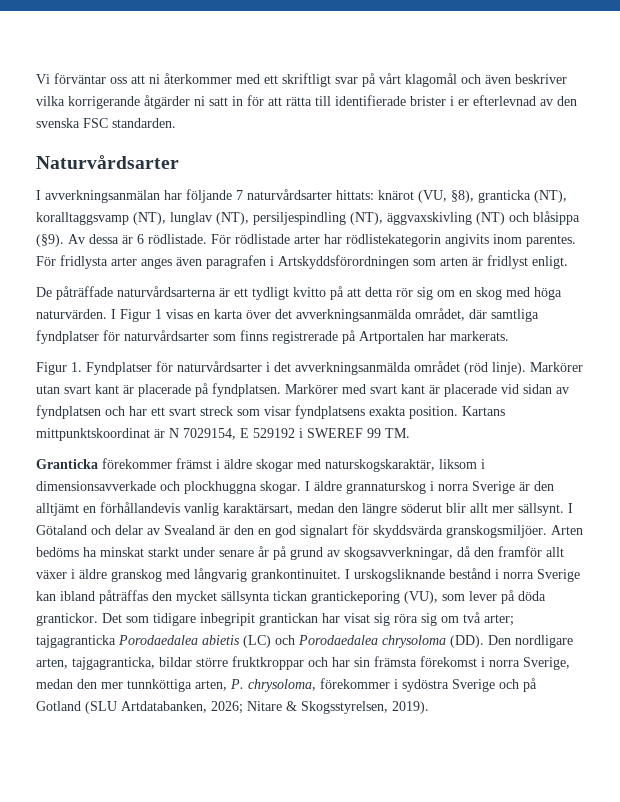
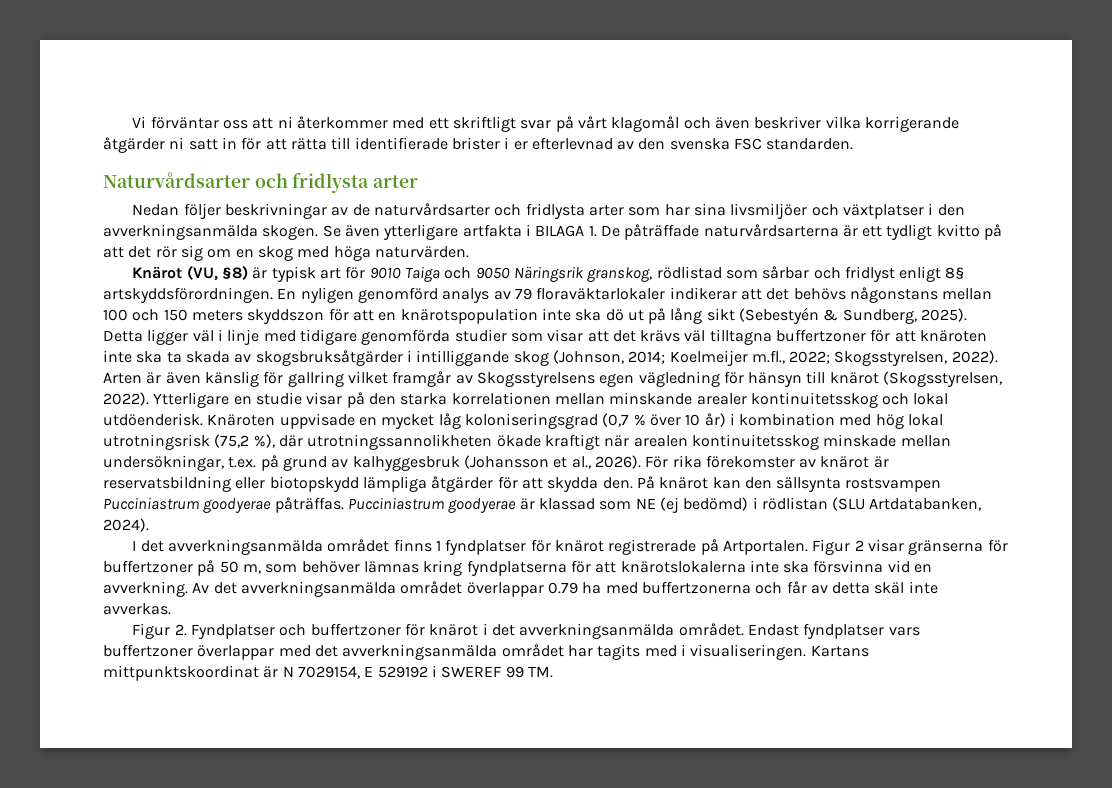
- Naturvårdsarter
- I avverkningsanmälan har följande 7 naturvårdsarter hittats: knärot (VU, §8), granticka (NT), koralltaggsvamp (NT), lunglav (NT), persiljespindling (NT), äggvaxskivling (NT) och blåsippa (§9). Av dessa är 6 rödlistade. För rödlistade arter har rödlistekategorin angivits inom parentes. För fridlysta arter anges även paragrafen i Artskyddsförordningen som arten är fridlyst enligt.
- De påträffade naturvårdsarterna är ett tydligt kvitto på att detta rör sig om en skog med höga naturvärden. I Figur 1 visas en karta över det avverkningsanmälda området, där samtliga fyndplatser för naturvårdsarter som finns registrerade på Artportalen har markerats.
- Figur 1. Fyndplatser för naturvårdsarter i det avverkningsanmälda området (röd linje). Markörer utan svart kant är placerade på fyndplatsen. Markörer med svart kant är placerade vid sidan av fyndplatsen och har ett svart streck som visar fyndplatsens exakta position.
+ Naturvårdsarter och fridlysta arter
+ Nedan följer beskrivningar av de naturvårdsarter och fridlysta arter som har sina livsmiljöer och växtplatser i den avverkningsanmälda skogen. Se även ytterligare artfakta i BILAGA 1. De påträffade naturvårdsarterna är ett tydligt kvitto på att det rör sig om en skog med höga naturvärden.
+ Knärot (VU, §8) är typisk art för 9010 Taiga och 9050 Näringsrik granskog, rödlistad som sårbar och fridlyst enligt 8§ artskyddsförordningen. En nyligen genomförd analys av 79 floraväktarlokaler indikerar att det behövs någonstans mellan 100 och 150 meters skyddszon för att en knärotspopulation inte ska dö ut på lång sikt (Sebestyén & Sundberg, 2025). Detta ligger väl i linje med tidigare genomförda studier som visar att det krävs väl tilltagna buffertzoner för att knäroten inte ska ta skada av skogsbruksåtgärder i intilliggande skog (Johnson, 2014; Koelmeijer m.fl., 2022; Skogsstyrelsen, 2022). Arten är även känslig för gallring vilket framgår av Skogsstyrelsens egen vägledning för hänsyn till knärot (Skogsstyrelsen, 2022). Ytterligare en studie visar på den starka korrelationen mellan minskande arealer kontinuitetsskog och lokal utdöenderisk. Knäroten uppvisade en mycket låg koloniseringsgrad (0,7 % över 10 år) i kombination med hög lokal utrotningsrisk (75,2 %), där utrotningssannolikheten ökade kraftigt när arealen kontinuitetsskog minskade mellan undersökningar, t.ex. på grund av kalhyggesbruk (Johansson et al., 2026). För rika förekomster av knärot är reservatsbildning eller biotopskydd lämpliga åtgärder för att skydda den. På knärot kan den sällsynta rostsvampen Pucciniastrum goodyerae påträffas. Pucciniastrum goodyerae är klassad som NE (ej bedömd) i rödlistan (SLU Artdatabanken, 2024).
+ I det avverkningsanmälda området finns 1 fyndplatser för knärot registrerade på Artportalen. Figur 2 visar gränserna för buffertzoner på 50 m, som behöver lämnas kring fyndplatserna för att knärotslokalerna inte ska försvinna vid en avverkning. Av det avverkningsanmälda området överlappar 0.79 ha med buffertzonerna och får av detta skäl inte avverkas.
+ Figur 2. Fyndplatser och buffertzoner för knärot i det avverkningsanmälda området. Endast fyndplatser vars buffertzoner överlappar med det avverkningsanmälda området har tagits med i visualiseringen.
- Granticka förekommer främst i äldre skogar med naturskogskaraktär, liksom i dimensionsavverkade och plockhuggna skogar. I äldre grannaturskog i norra Sverige är den alltjämt en förhållandevis vanlig karaktärsart, medan den längre söderut blir allt mer sällsynt. I Götaland och delar av Svealand är den en god signalart för skyddsvärda granskogsmiljöer. Arten bedöms ha minskat starkt under senare år på grund av skogsavverkningar, då den framför allt växer i äldre granskog med långvarig grankontinuitet. I urskogsliknande bestånd i norra Sverige kan ibland påträffas den mycket sällsynta tickan grantickeporing (VU), som lever på döda grantickor. Det som tidigare inbegripit grantickan har visat sig röra sig om två arter; tajgagranticka Porodaedalea abietis (LC) och Porodaedalea chrysoloma (DD). Den nordligare arten, tajgagranticka, bildar större fruktkroppar och har sin främsta förekomst i norra Sverige, medan den mer tunnköttiga arten, P. chrysoloma, förekommer i sydöstra Sverige och på Gotland (SLU Artdatabanken, 2026; Nitare & Skogsstyrelsen, 2019).

